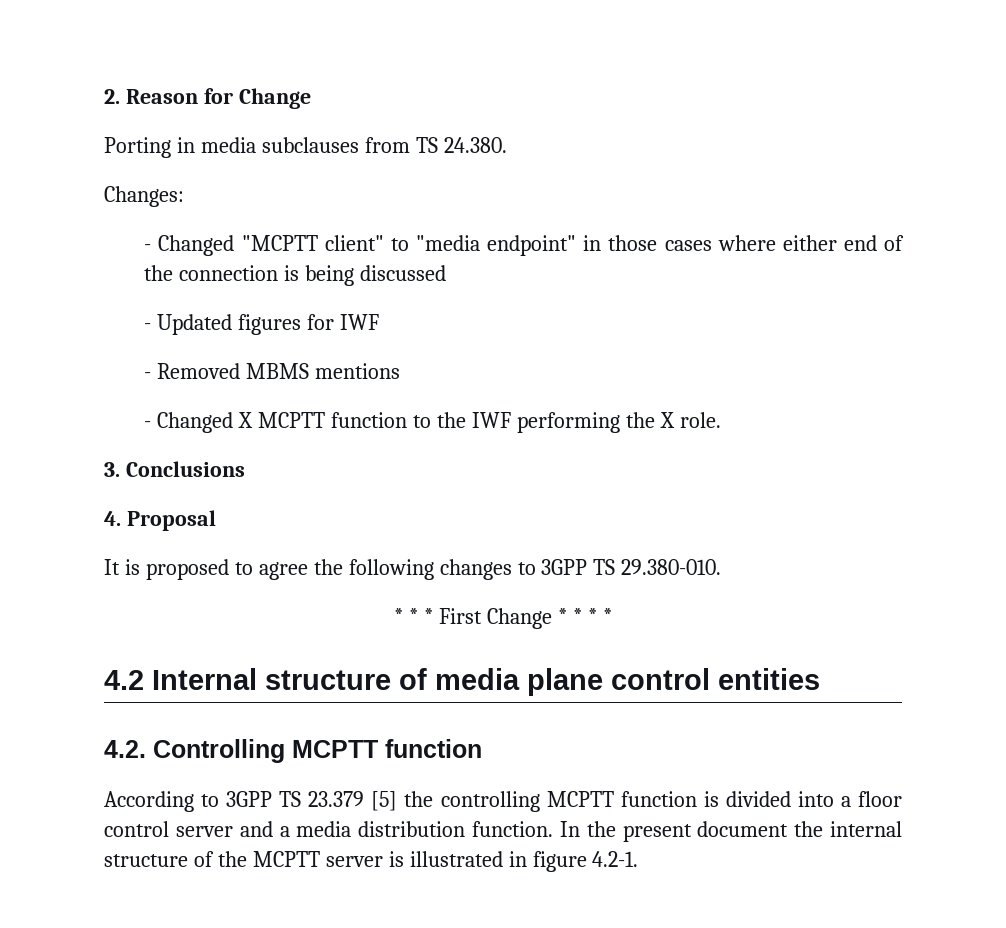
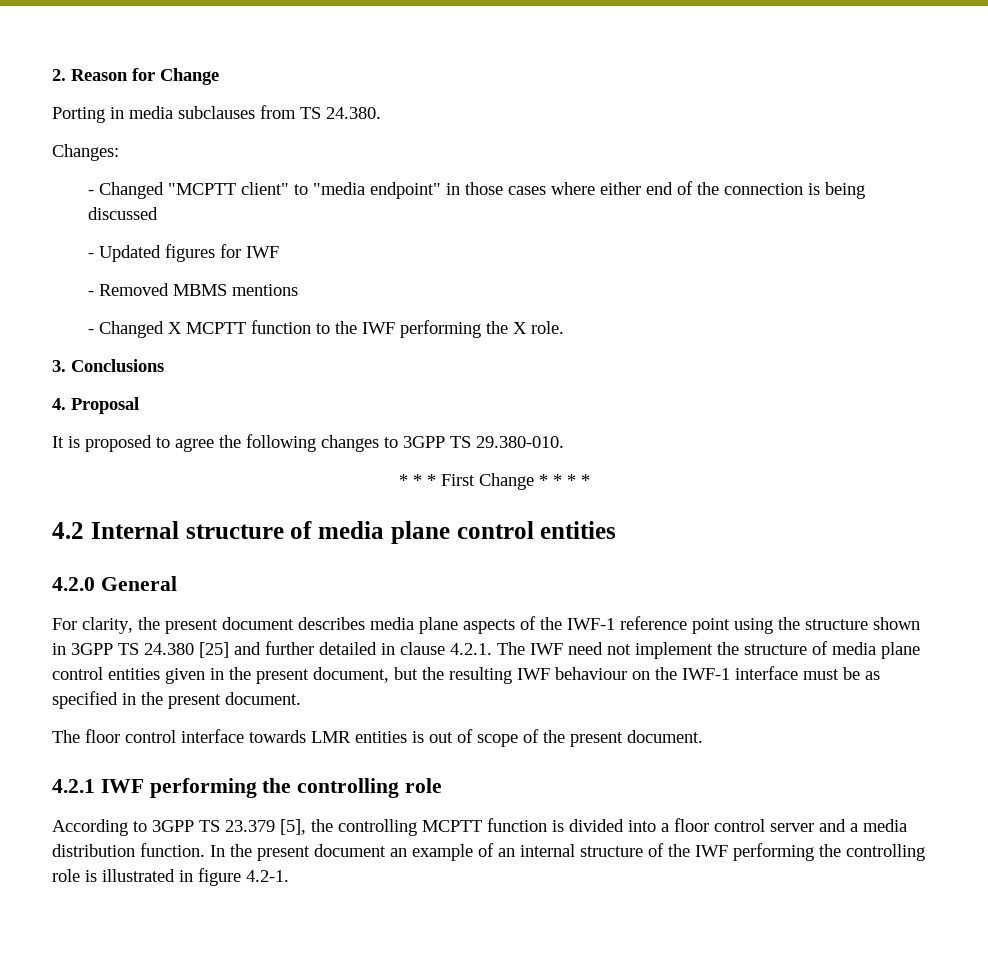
- 4.2. Controlling MCPTT function
+ 4.2.0 General
+ For clarity, the present document describes media plane aspects of the IWF-1 reference point using the structure shown in 3GPP TS 24.380 [25] and further detailed in clause 4.2.1. The IWF need not implement the structure of media plane control entities given in the present document, but the resulting IWF behaviour on the IWF-1 interface must be as specified in the present document.
+ The floor control interface towards LMR entities is out of scope of the present document.
+ 4.2.1 IWF performing the controlling role
- According to 3GPP TS 23.379 [5] the controlling MCPTT function is divided into a floor control server and a media distribution function.
+ According to 3GPP TS 23.379 [5], the controlling MCPTT function is divided into a floor control server and a media distribution function.
- In the present document the internal structure of the MCPTT server is illustrated in figure 4.2-1.
+ In the present document an example of an internal structure of the IWF performing the controlling role is illustrated in figure 4.2-1.

